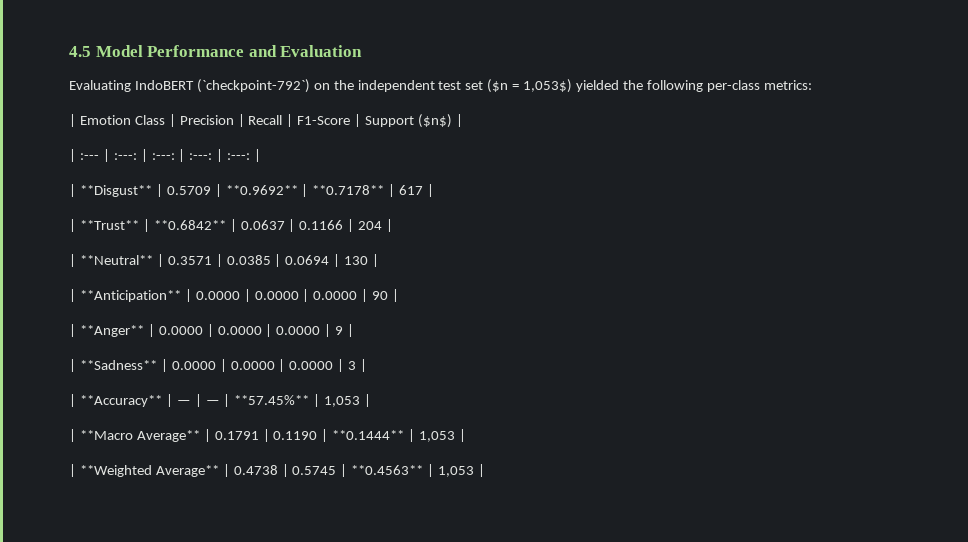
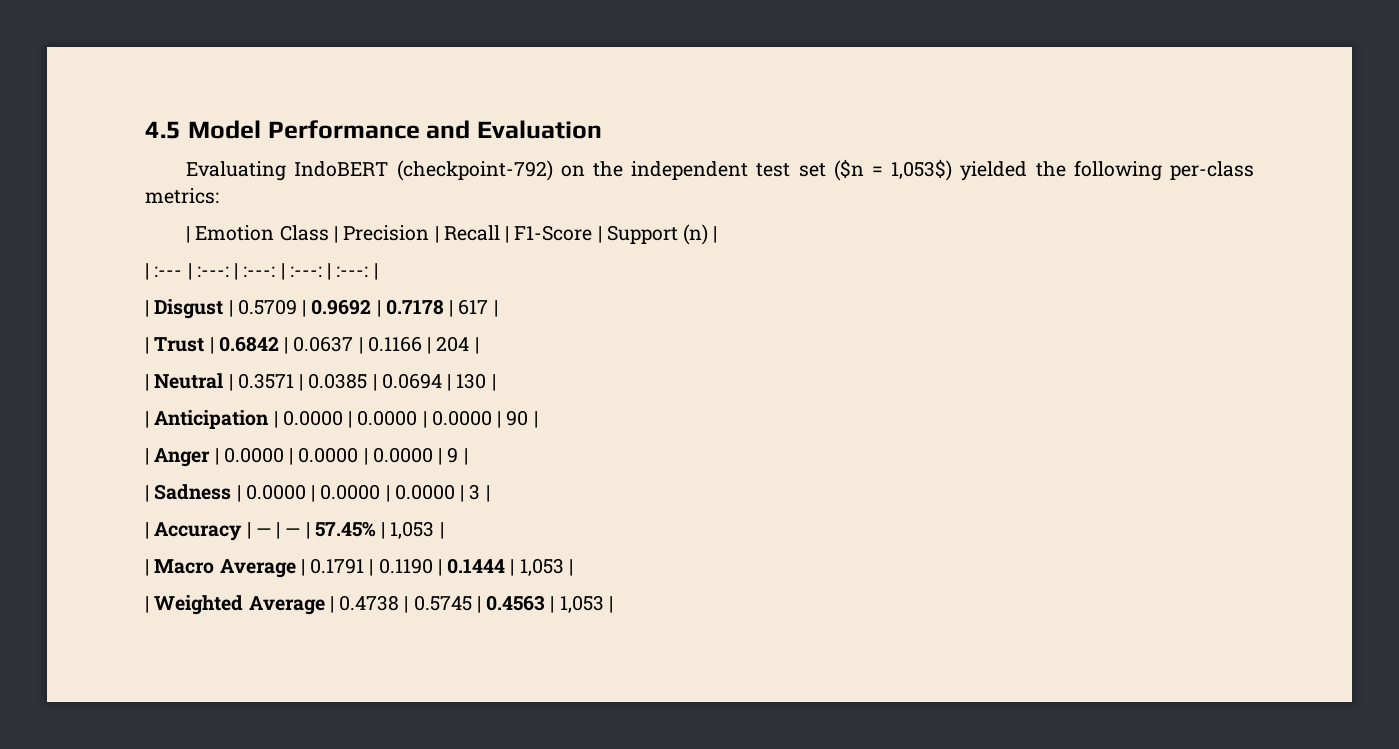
- Evaluating IndoBERT (`checkpoint-792`) on the independent test set ($n = 1,053$) yielded the following per-class metrics:
+ Evaluating IndoBERT (checkpoint-792) on the independent test set ($n = 1,053$) yielded the following per-class metrics:
- | Emotion Class | Precision | Recall | F1-Score | Support ($n$) |
+ | Emotion Class | Precision | Recall | F1-Score | Support (n) |
- | **Disgust** | 0.5709 | **0.9692** | **0.7178** | 617 |
+ | Disgust | 0.5709 | 0.9692 | 0.7178 | 617 |
- | **Trust** | **0.6842** | 0.0637 | 0.1166 | 204 |
+ | Trust | 0.6842 | 0.0637 | 0.1166 | 204 |
- | **Neutral** | 0.3571 | 0.0385 | 0.0694 | 130 |
+ | Neutral | 0.3571 | 0.0385 | 0.0694 | 130 |
- | **Anticipation** | 0.0000 | 0.0000 | 0.0000 | 90 |
+ | Anticipation | 0.0000 | 0.0000 | 0.0000 | 90 |
- | **Anger** | 0.0000 | 0.0000 | 0.0000 | 9 |
+ | Anger | 0.0000 | 0.0000 | 0.0000 | 9 |
- | **Sadness** | 0.0000 | 0.0000 | 0.0000 | 3 |
+ | Sadness | 0.0000 | 0.0000 | 0.0000 | 3 |
- | **Accuracy** | — | — | **57.45%** | 1,053 |
- | **Macro Average** | 0.1791 | 0.1190 | **0.1444** | 1,053 |
- | **Weighted Average** | 0.4738 | 0.5745 | **0.4563** | 1,053 |
+ | Accuracy | — | — | 57.45% | 1,053 |
+ | Macro Average | 0.1791 | 0.1190 | 0.1444 | 1,053 |
+ | Weighted Average | 0.4738 | 0.5745 | 0.4563 | 1,053 |

